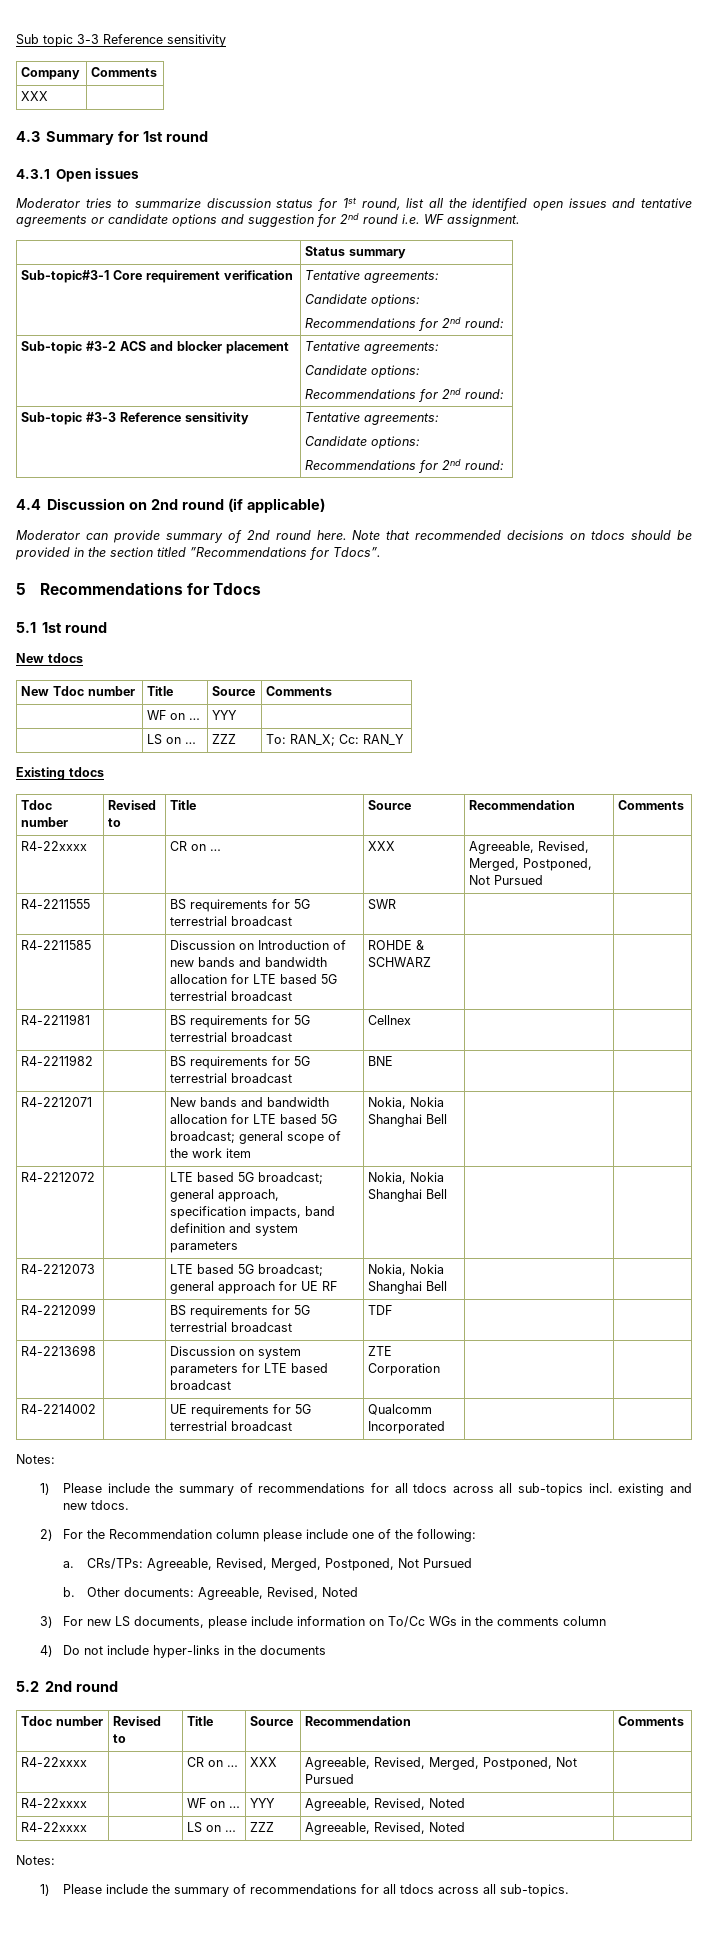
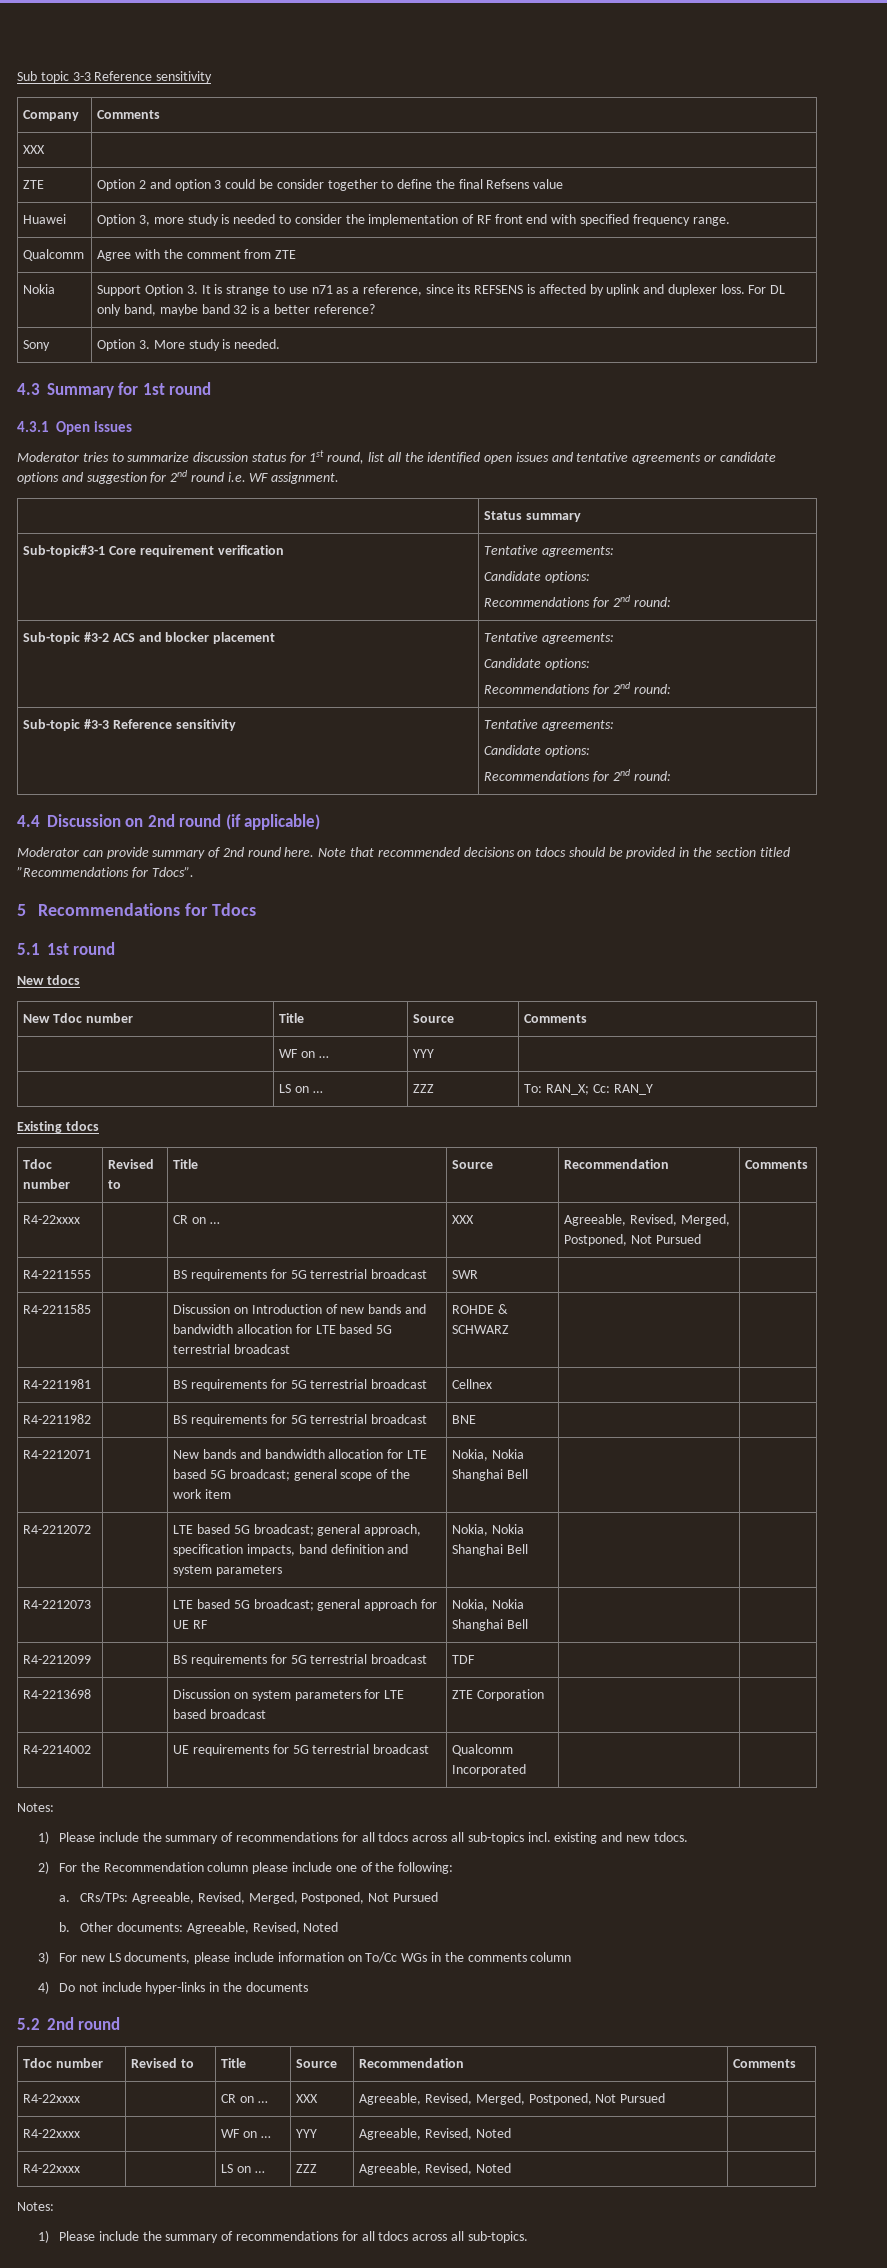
+ ZTE | Option 2 and option 3 could be consider together to define the final Refsens value
+ Huawei | Option 3, more study is needed to consider the implementation of RF front end with specified frequency range.
+ Qualcomm | Agree with the comment from ZTE
+ Nokia | Support Option 3. It is strange to use n71 as a reference, since its REFSENS is affected by uplink and duplexer loss. For DL only band, maybe band 32 is a better reference?
+ Sony | Option 3. More study is needed.

